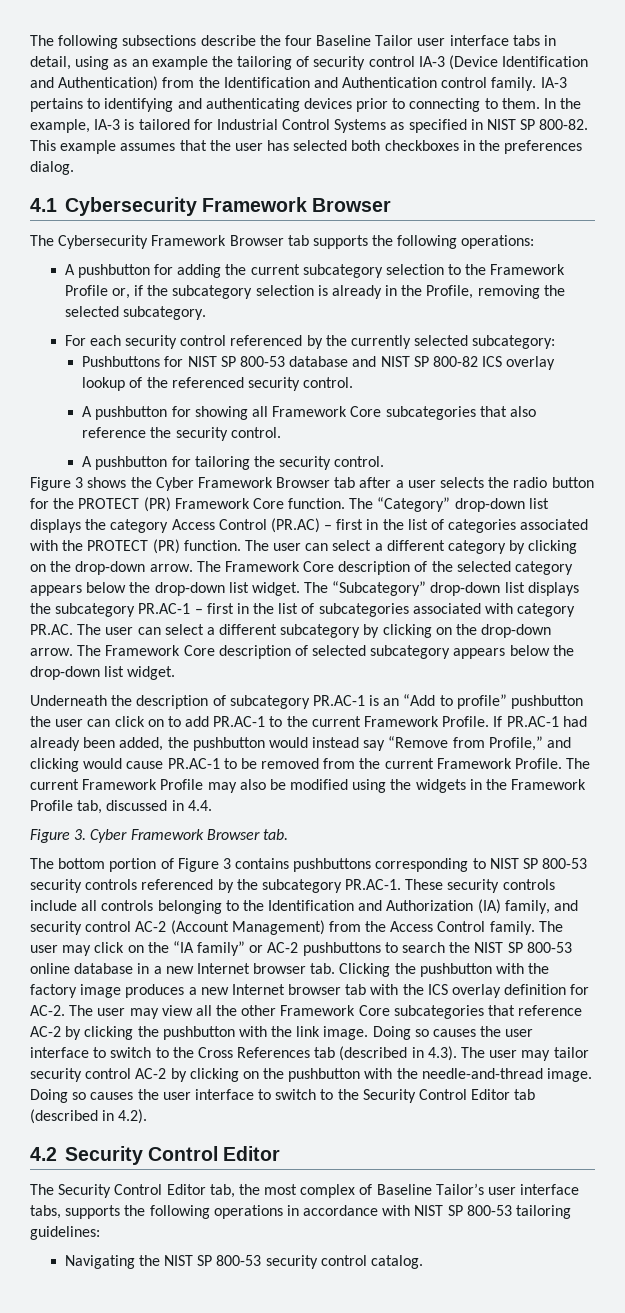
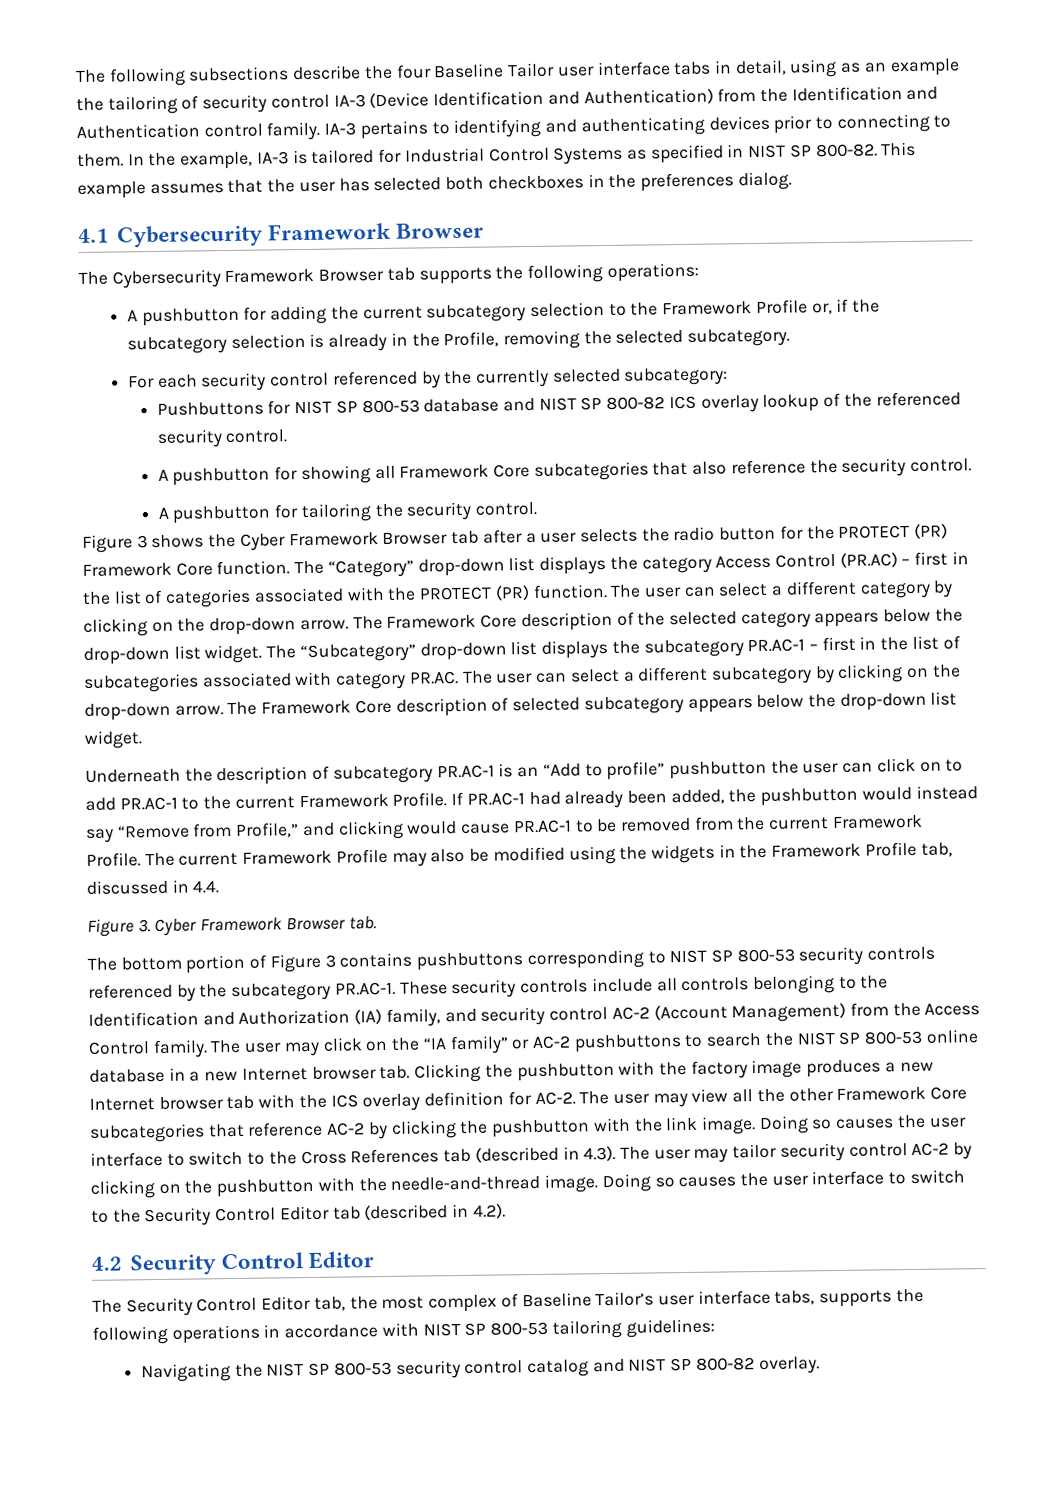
- Navigating the NIST SP 800-53 security control catalog.
+ Navigating the NIST SP 800-53 security control catalog and NIST SP 800-82 overlay.

